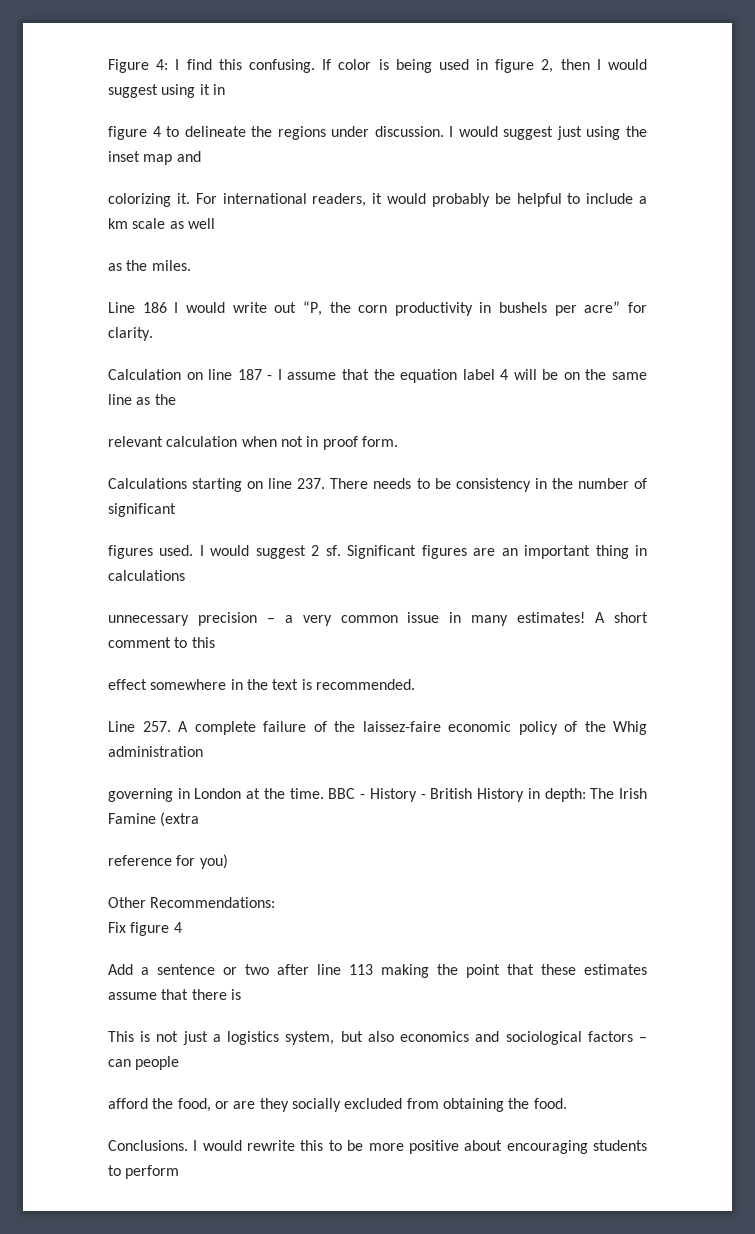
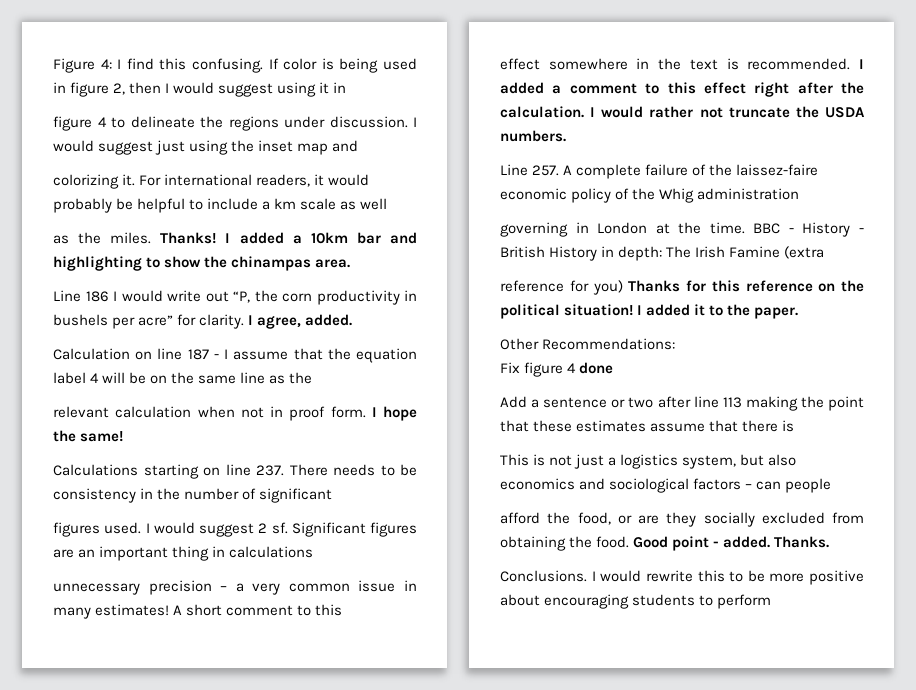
+ Thanks! I added a 10km bar and highlighting to show the chinampas area.
+ I agree, added.
+ I hope the same!
+ I added a comment to this effect right after the calculation. I would rather not truncate the USDA numbers.
- reference for you)
+ reference for you) Thanks for this reference on the political situation! I added it to the paper.
- Fix figure 4
+ Fix figure 4 done
+ Good point - added. Thanks.

